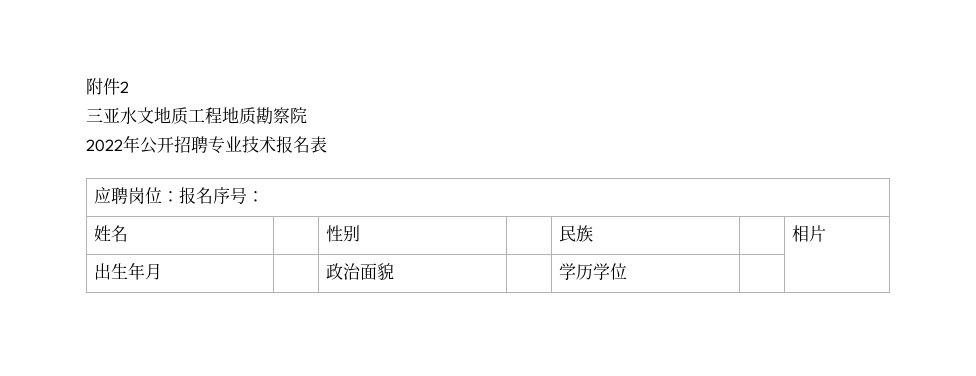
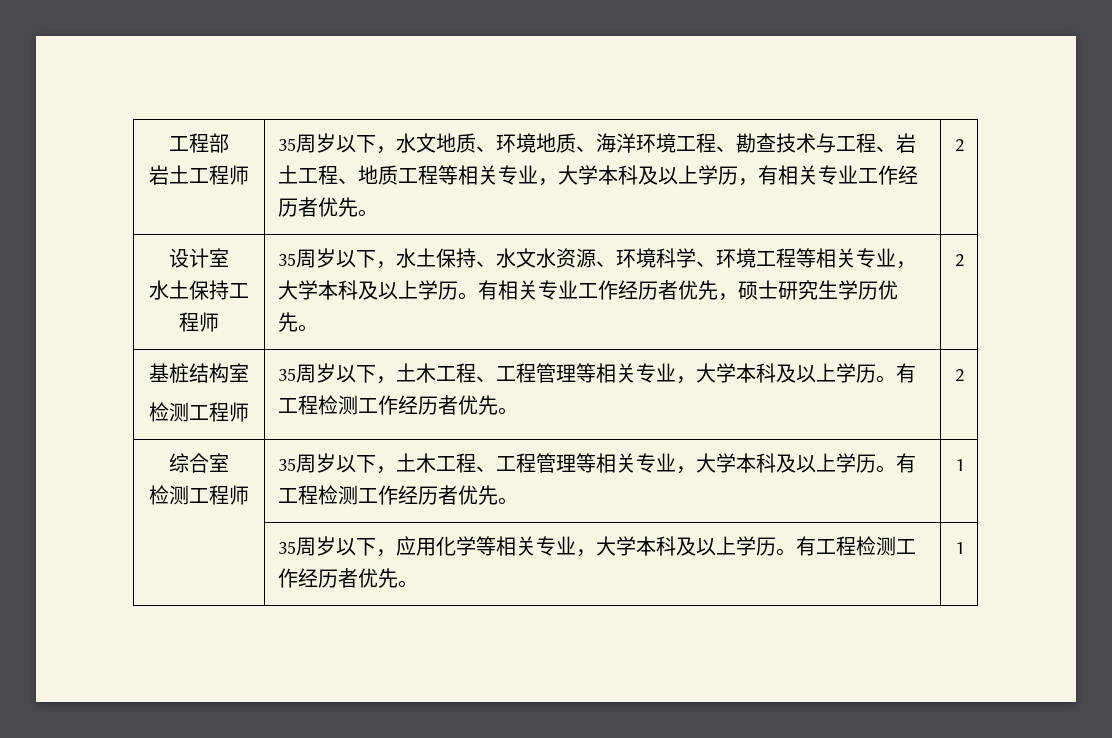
- 附件2
- 三亚水文地质工程地质勘察院
- 2022年公开招聘专业技术报名表
- 应聘岗位：报名序号：
- 姓名 | | 性别 | | 民族 | | 相片
- 出生年月 | | 政治面貌 | | 学历学位 | |
+ 工程部
+ 岩土工程师 | 35周岁以下，水文地质、环境地质、海洋环境工程、勘查技术与工程、岩土工程、地质工程等相关专业，大学本科及以上学历，有相关专业工作经历者优先。 | 2
+ 设计室
+ 水土保持工程师 | 35周岁以下，水土保持、水文水资源、环境科学、环境工程等相关专业，大学本科及以上学历。有相关专业工作经历者优先，硕士研究生学历优先。 | 2
+ 基桩结构室
+ 检测工程师 | 35周岁以下，土木工程、工程管理等相关专业，大学本科及以上学历。有工程检测工作经历者优先。 | 2
+ 综合室
+ 检测工程师 | 35周岁以下，土木工程、工程管理等相关专业，大学本科及以上学历。有工程检测工作经历者优先。 | 1
+ | 35周岁以下，应用化学等相关专业，大学本科及以上学历。有工程检测工作经历者优先。 | 1

